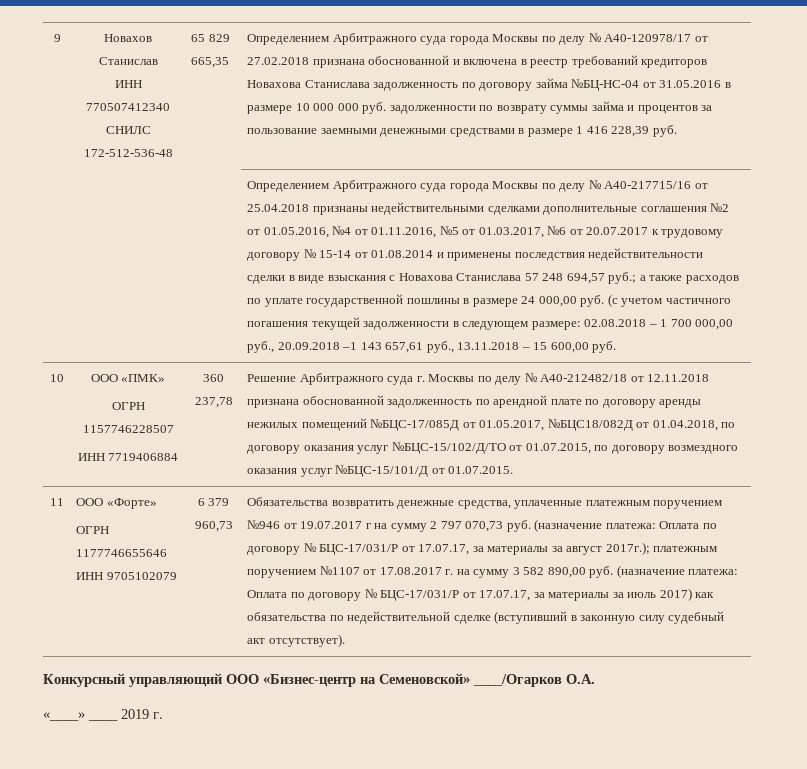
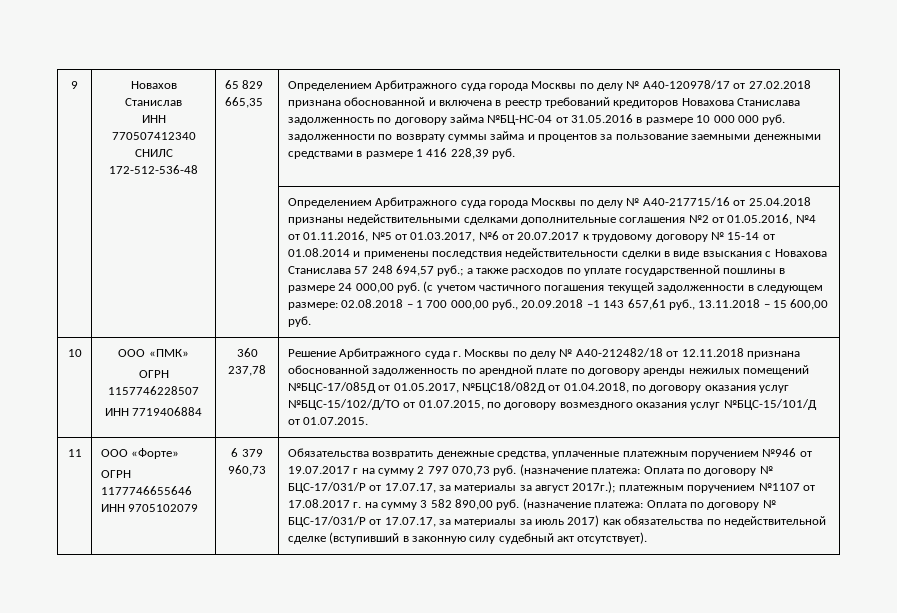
- Конкурсный управляющий ООО «Бизнес-центр на Семеновской» ____/Огарков О.А.
- «____» ____ 2019 г.

